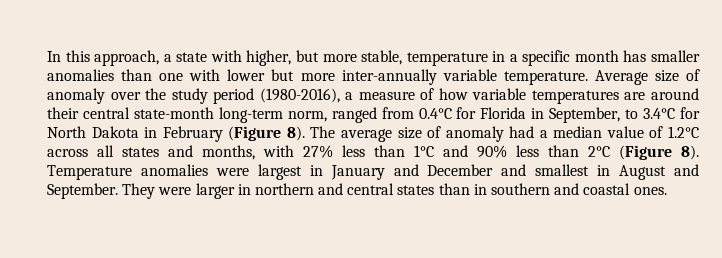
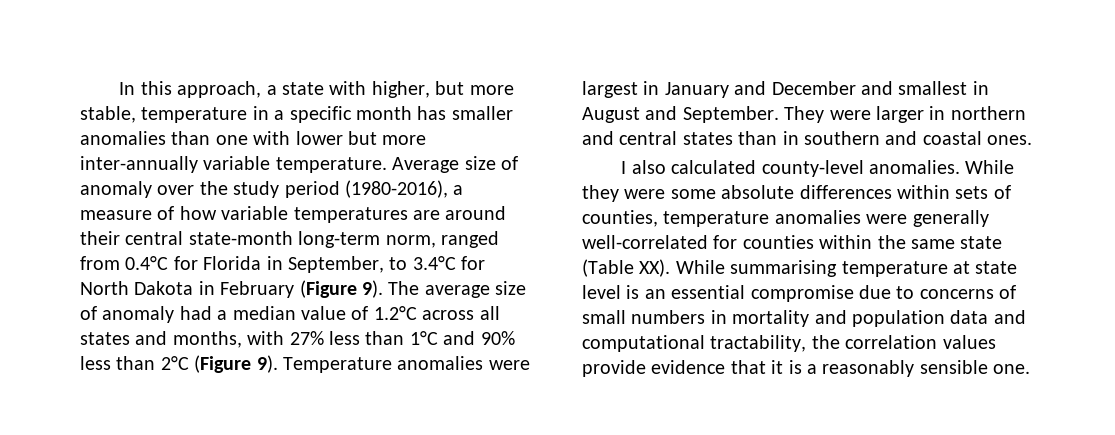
- Average size of anomaly over the study period (1980-2016), a measure of how variable temperatures are around their central state-month long-term norm, ranged from 0.4°C for Florida in September, to 3.4°C for North Dakota in February (Figure 8).
+ Average size of anomaly over the study period (1980-2016), a measure of how variable temperatures are around their central state-month long-term norm, ranged from 0.4°C for Florida in September, to 3.4°C for North Dakota in February (Figure 9).
- The average size of anomaly had a median value of 1.2°C across all states and months, with 27% less than 1°C and 90% less than 2°C (Figure 8).
+ The average size of anomaly had a median value of 1.2°C across all states and months, with 27% less than 1°C and 90% less than 2°C (Figure 9).
+ I also calculated county-level anomalies. While they were some absolute differences within sets of counties, temperature anomalies were generally well-correlated for counties within the same state (Table XX). While summarising temperature at state level is an essential compromise due to concerns of small numbers in mortality and population data and computational tractability, the correlation values provide evidence that it is a reasonably sensible one.

